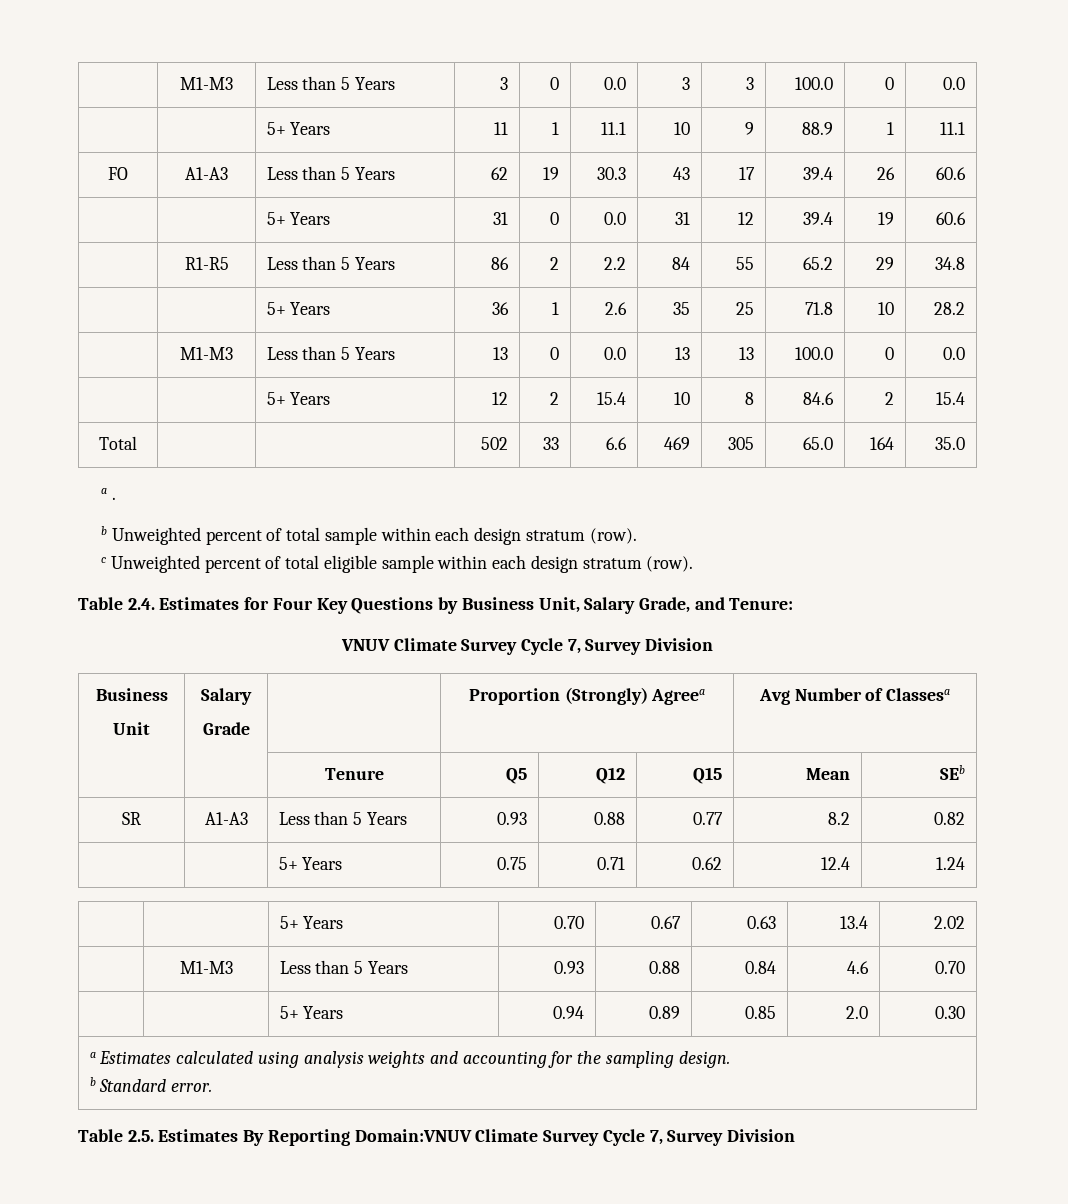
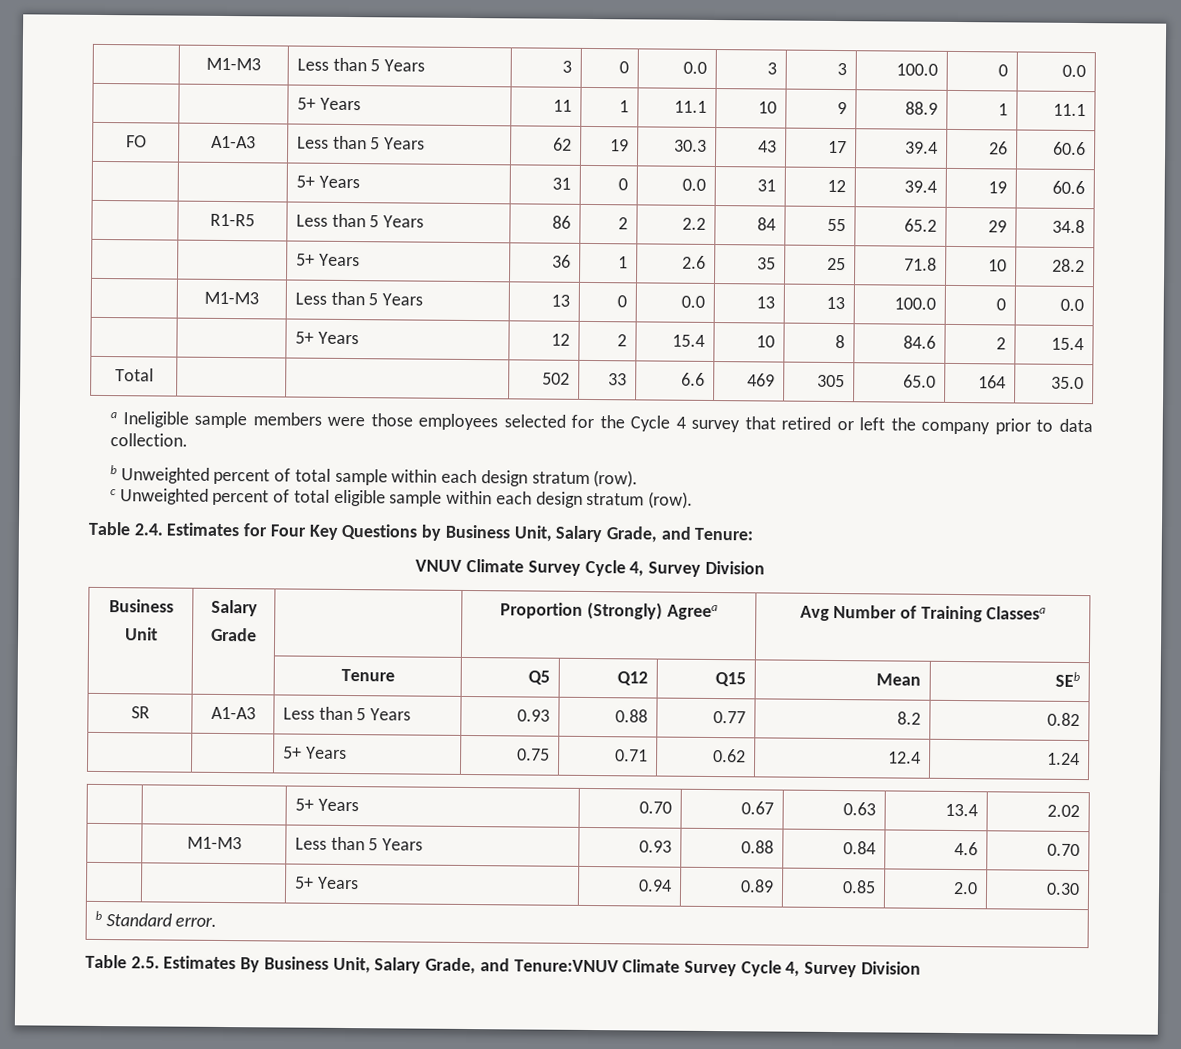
- a .
+ a Ineligible sample members were those employees selected for the Cycle 4 survey that retired or left the company prior to data collection.
- VNUV Climate Survey Cycle 7, Survey Division
+ VNUV Climate Survey Cycle 4, Survey Division
  Business
  Unit | Salary
- Grade | | Proportion (Strongly) Agreea | Avg Number of Classesa
+ Grade | | Proportion (Strongly) Agreea | Avg Number of Training Classesa
- a Estimates calculated using analysis weights and accounting for the sampling design.
- Table 2.5. Estimates By Reporting Domain:VNUV Climate Survey Cycle 7, Survey Division
+ Table 2.5. Estimates By Business Unit, Salary Grade, and Tenure:VNUV Climate Survey Cycle 4, Survey Division

